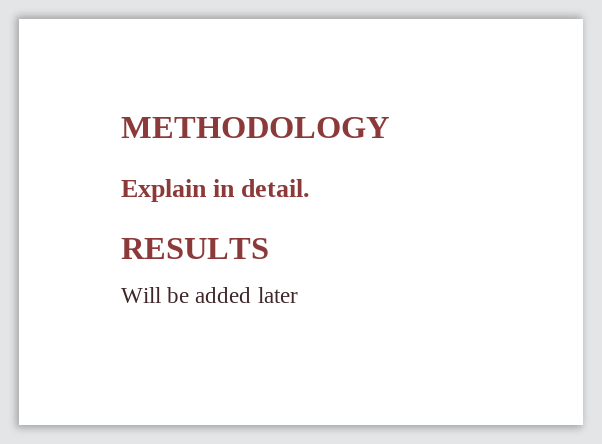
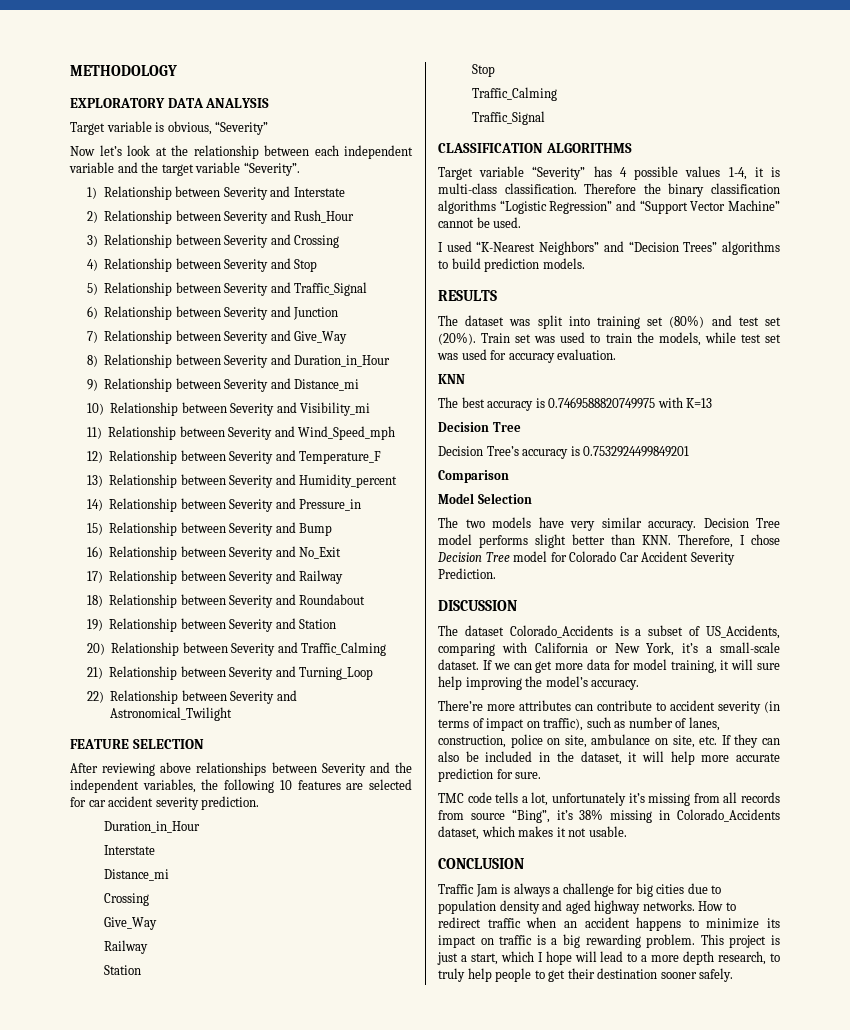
- Explain in detail.
+ EXPLORATORY DATA ANALYSIS
+ Target variable is obvious, “Severity”
+ Now let’s look at the relationship between each independent variable and the target variable “Severity”.
+ 1) Relationship between Severity and Interstate
+ 2) Relationship between Severity and Rush_Hour
+ 3) Relationship between Severity and Crossing
+ 4) Relationship between Severity and Stop
+ 5) Relationship between Severity and Traffic_Signal
+ 6) Relationship between Severity and Junction
+ 7) Relationship between Severity and Give_Way
+ 8) Relationship between Severity and Duration_in_Hour
+ 9) Relationship between Severity and Distance_mi
+ 10) Relationship between Severity and Visibility_mi
+ 11) Relationship between Severity and Wind_Speed_mph
+ 12) Relationship between Severity and Temperature_F
+ 13) Relationship between Severity and Humidity_percent
+ 14) Relationship between Severity and Pressure_in
+ 15) Relationship between Severity and Bump
+ 16) Relationship between Severity and No_Exit
+ 17) Relationship between Severity and Railway
+ 18) Relationship between Severity and Roundabout
+ 19) Relationship between Severity and Station
+ 20) Relationship between Severity and Traffic_Calming
+ 21) Relationship between Severity and Turning_Loop
+ 22) Relationship between Severity and Astronomical_Twilight
+ FEATURE SELECTION
+ After reviewing above relationships between Severity and the independent variables, the following 10 features are selected for car accident severity prediction.
+ Duration_in_Hour
+ Interstate
+ Distance_mi
+ Crossing
+ Give_Way
+ Railway
+ Station
+ Stop
+ Traffic_Calming
+ Traffic_Signal
+ CLASSIFICATION ALGORITHMS
+ Target variable “Severity” has 4 possible values 1-4, it is multi-class classification. Therefore the binary classification algorithms “Logistic Regression” and “Support Vector Machine” cannot be used.
+ I used “K-Nearest Neighbors” and “Decision Trees” algorithms to build prediction models.
  RESULTS
- Will be added later
+ The dataset was split into training set (80%) and test set (20%). Train set was used to train the models, while test set was used for accuracy evaluation.
+ KNN
+ The best accuracy is 0.7469588820749975 with K=13
+ Decision Tree
+ Decision Tree’s accuracy is 0.7532924499849201
+ Comparison
+ Model Selection
+ The two models have very similar accuracy. Decision Tree model performs slight better than KNN. Therefore, I chose Decision Tree model for Colorado Car Accident Severity Prediction.
+ DISCUSSION
+ The dataset Colorado_Accidents is a subset of US_Accidents, comparing with California or New York, it’s a small-scale dataset. If we can get more data for model training, it will sure help improving the model’s accuracy.
+ There’re more attributes can contribute to accident severity (in terms of impact on traffic), such as number of lanes, construction, police on site, ambulance on site, etc. If they can also be included in the dataset, it will help more accurate prediction for sure.
+ TMC code tells a lot, unfortunately it’s missing from all records from source “Bing”, it’s 38% missing in Colorado_Accidents dataset, which makes it not usable.
+ CONCLUSION
+ Traffic Jam is always a challenge for big cities due to population density and aged highway networks. How to redirect traffic when an accident happens to minimize its impact on traffic is a big rewarding problem. This project is just a start, which I hope will lead to a more depth research, to truly help people to get their destination sooner safely.

